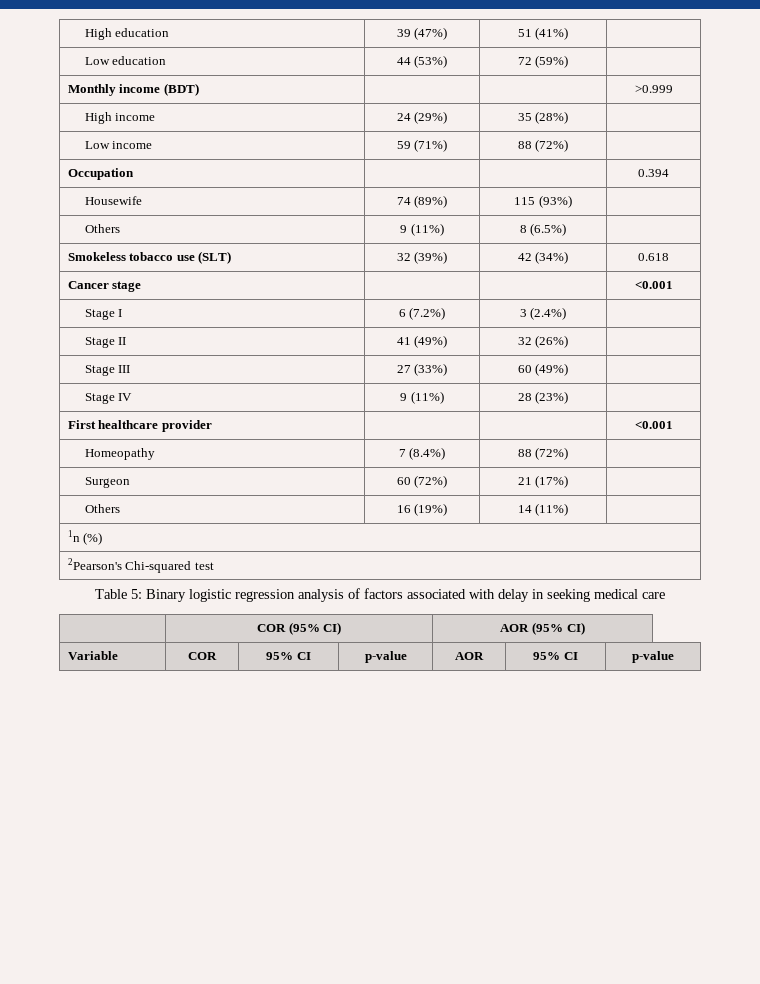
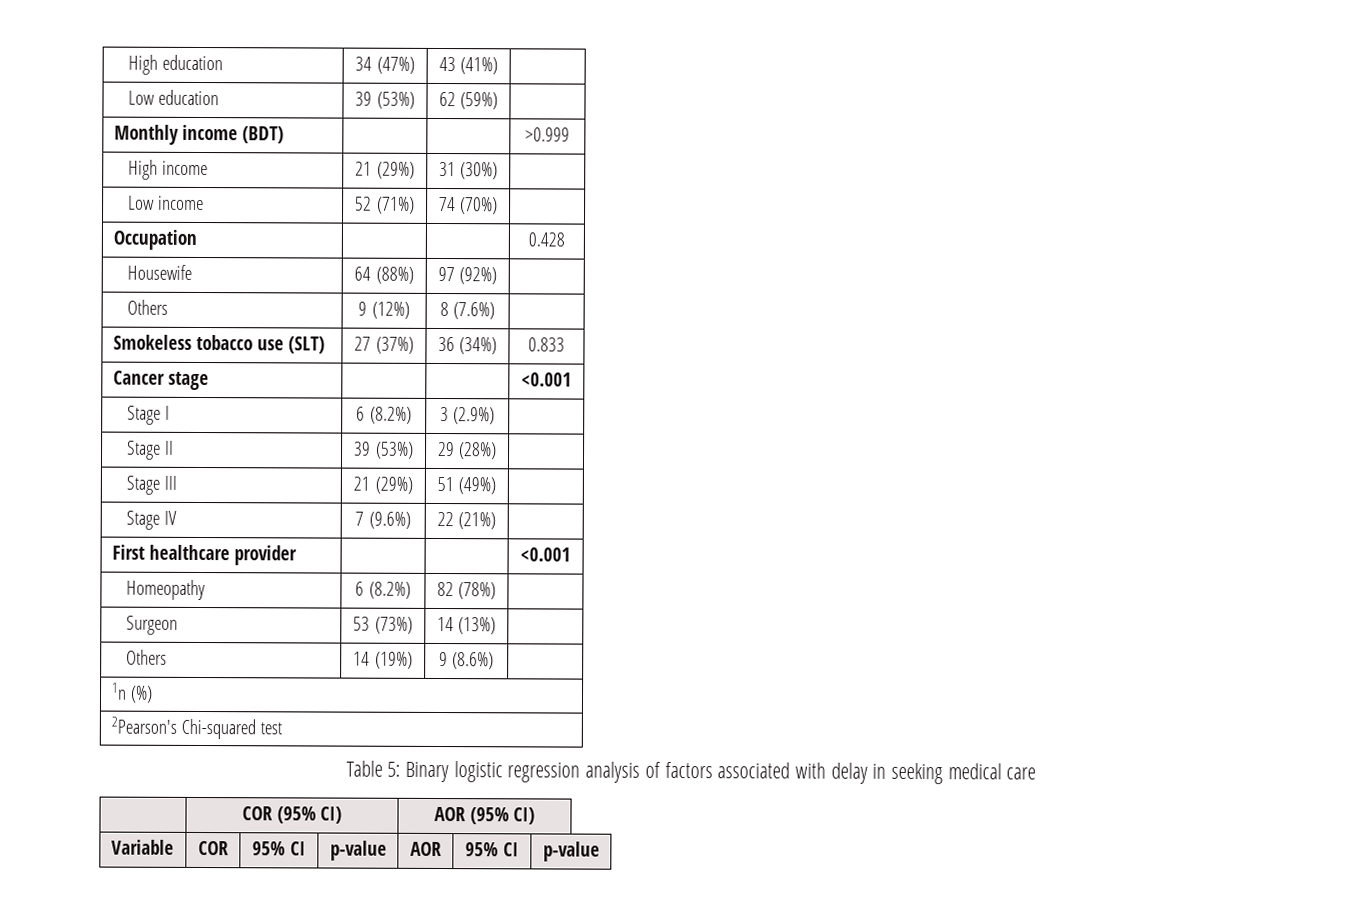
- High education | 39 (47%) | 51 (41%) |
+ High education | 34 (47%) | 43 (41%) |
- Low education | 44 (53%) | 72 (59%) |
+ Low education | 39 (53%) | 62 (59%) |
- High income | 24 (29%) | 35 (28%) |
+ High income | 21 (29%) | 31 (30%) |
- Low income | 59 (71%) | 88 (72%) |
+ Low income | 52 (71%) | 74 (70%) |
- Occupation | | | 0.394
+ Occupation | | | 0.428
- Housewife | 74 (89%) | 115 (93%) |
+ Housewife | 64 (88%) | 97 (92%) |
- Others | 9 (11%) | 8 (6.5%) |
+ Others | 9 (12%) | 8 (7.6%) |
- Smokeless tobacco use (SLT) | 32 (39%) | 42 (34%) | 0.618
+ Smokeless tobacco use (SLT) | 27 (37%) | 36 (34%) | 0.833
- Stage I | 6 (7.2%) | 3 (2.4%) |
+ Stage I | 6 (8.2%) | 3 (2.9%) |
- Stage II | 41 (49%) | 32 (26%) |
+ Stage II | 39 (53%) | 29 (28%) |
- Stage III | 27 (33%) | 60 (49%) |
+ Stage III | 21 (29%) | 51 (49%) |
- Stage IV | 9 (11%) | 28 (23%) |
+ Stage IV | 7 (9.6%) | 22 (21%) |
- Homeopathy | 7 (8.4%) | 88 (72%) |
- Surgeon | 60 (72%) | 21 (17%) |
- Others | 16 (19%) | 14 (11%) |
+ Homeopathy | 6 (8.2%) | 82 (78%) |
+ Surgeon | 53 (73%) | 14 (13%) |
+ Others | 14 (19%) | 9 (8.6%) |

